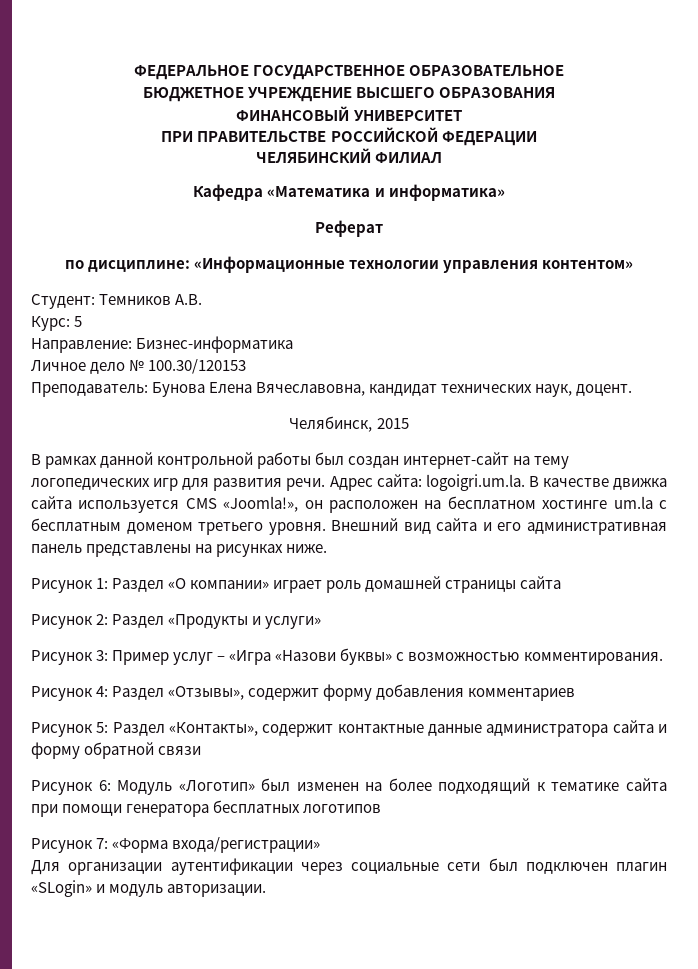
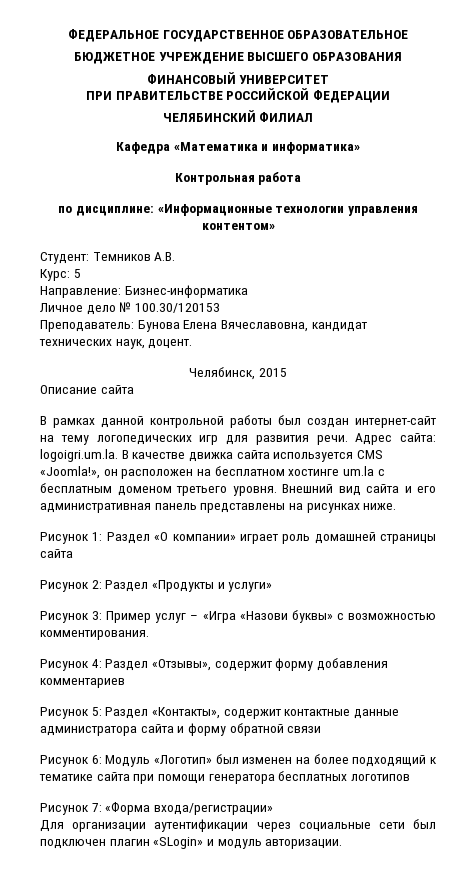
- Реферат
+ Контрольная работа
+ Описание сайта

